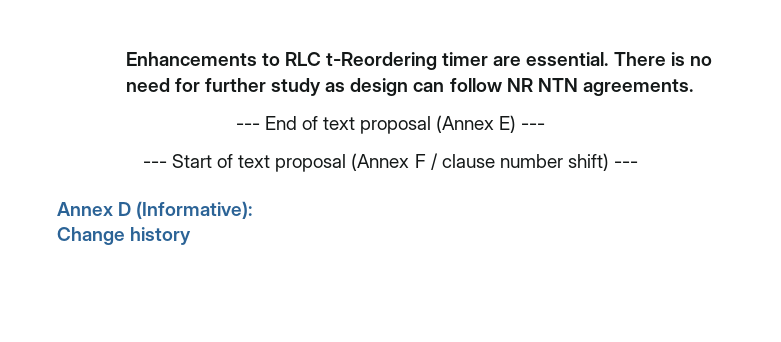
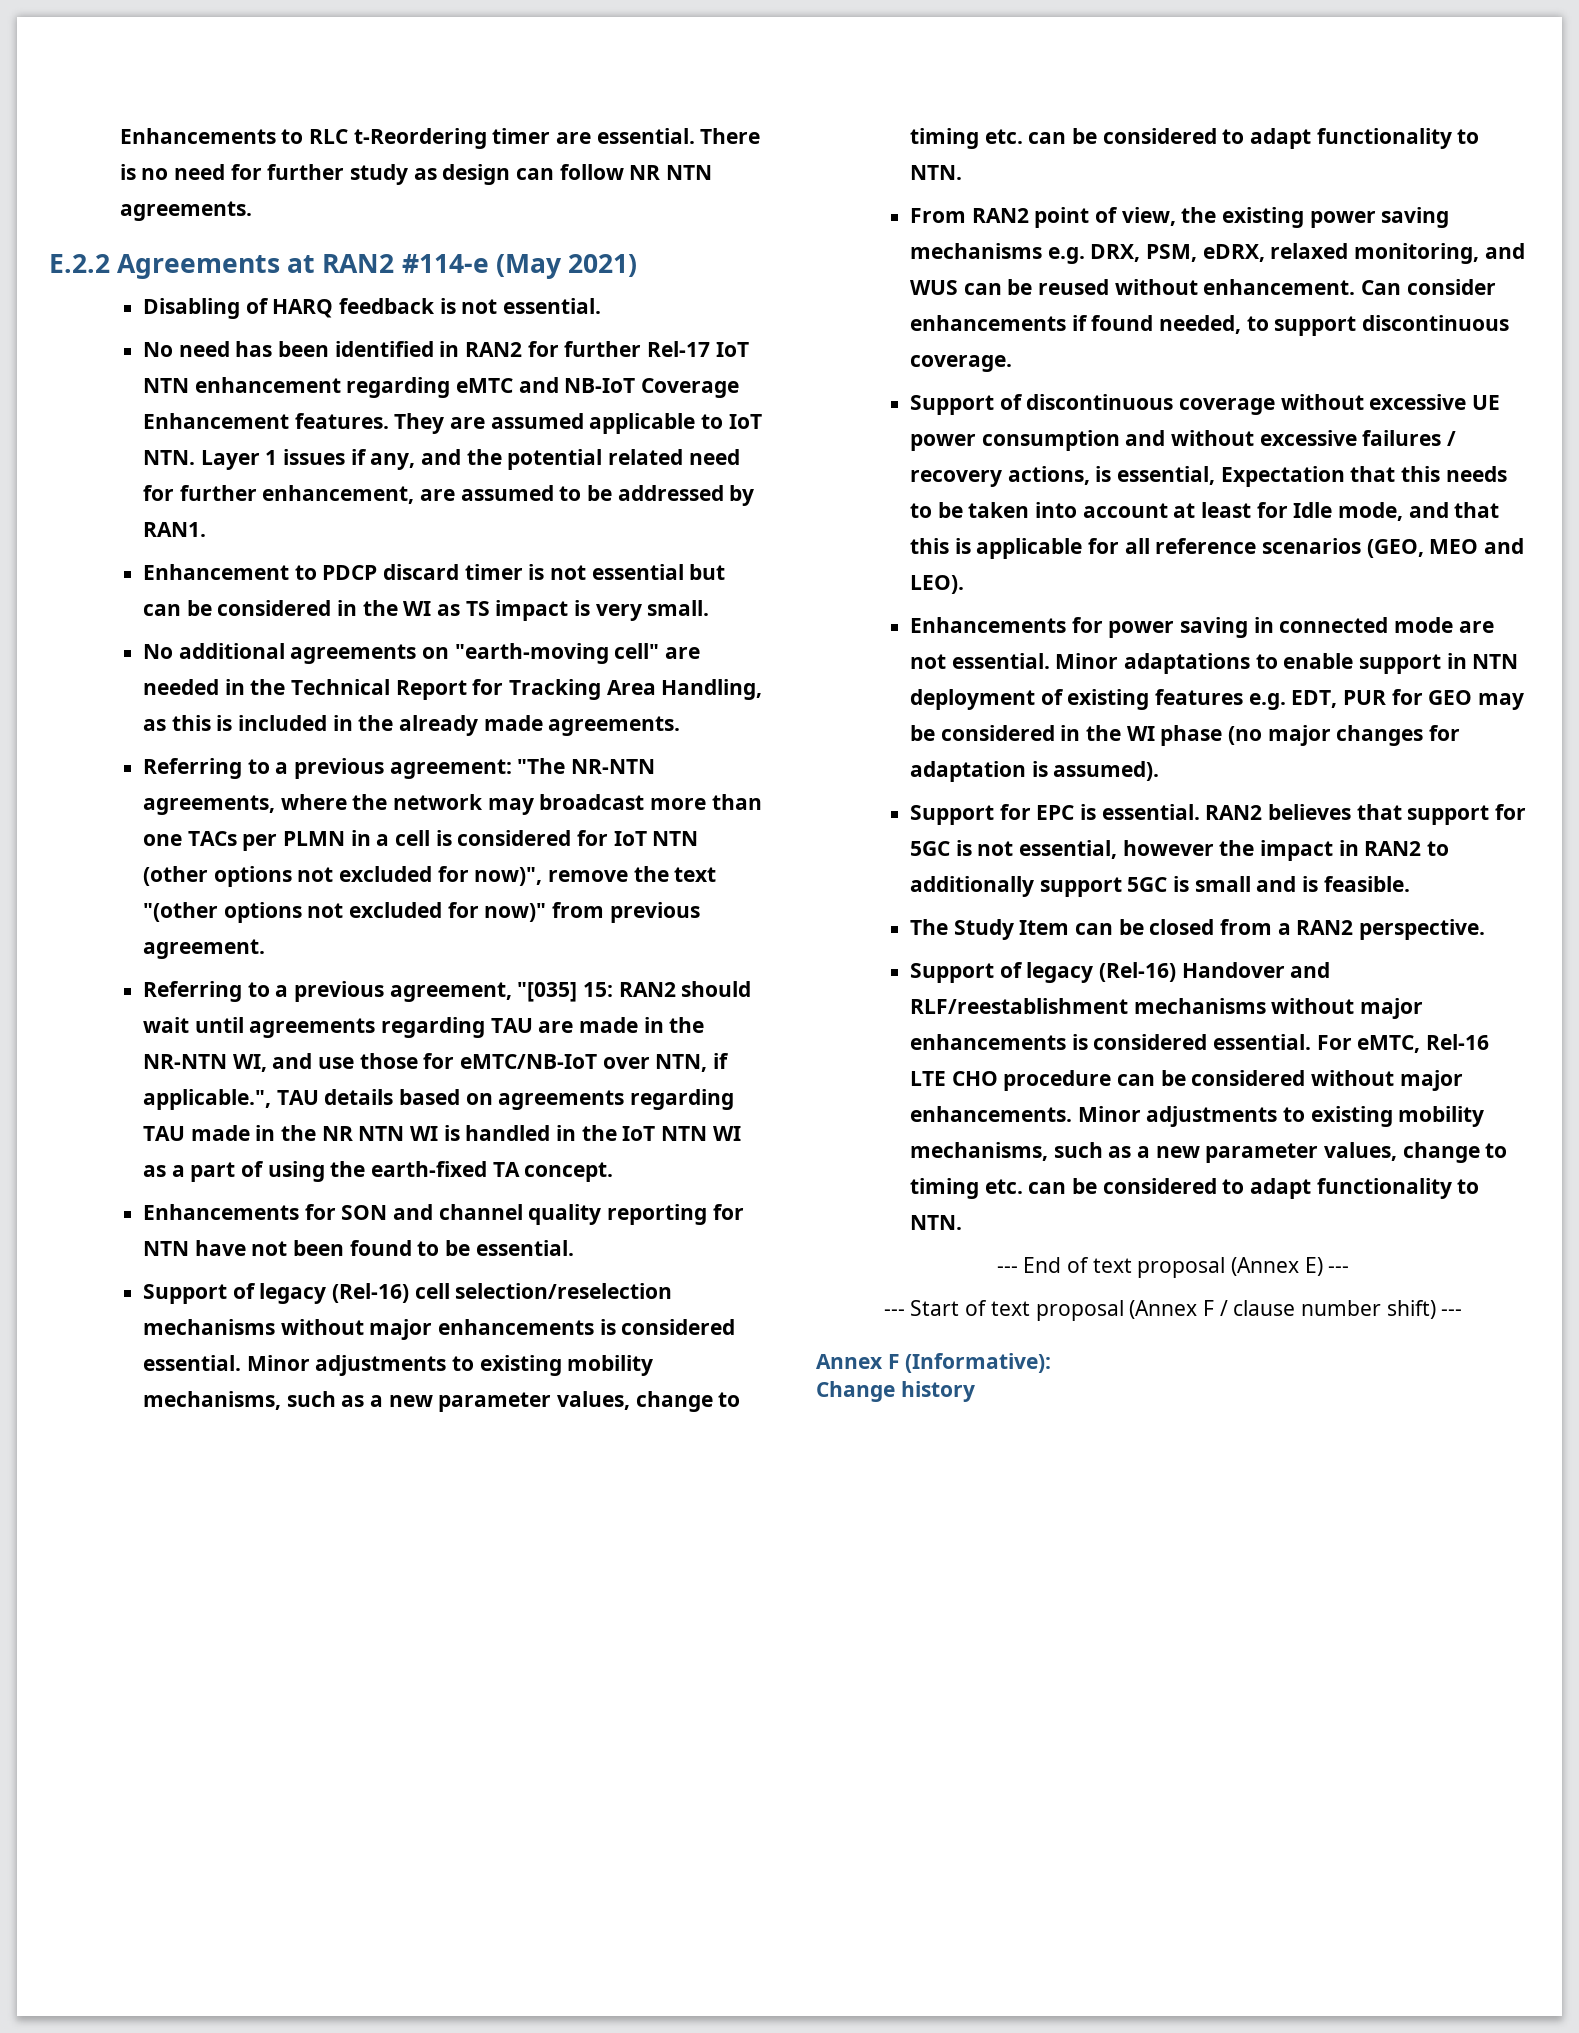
+ E.2.2 Agreements at RAN2 #114-e (May 2021)
+ Disabling of HARQ feedback is not essential.
+ No need has been identified in RAN2 for further Rel-17 IoT NTN enhancement regarding eMTC and NB-IoT Coverage Enhancement features. They are assumed applicable to IoT NTN. Layer 1 issues if any, and the potential related need for further enhancement, are assumed to be addressed by RAN1.
+ Enhancement to PDCP discard timer is not essential but can be considered in the WI as TS impact is very small.
+ No additional agreements on "earth-moving cell" are needed in the Technical Report for Tracking Area Handling, as this is included in the already made agreements.
+ Referring to a previous agreement: "The NR-NTN agreements, where the network may broadcast more than one TACs per PLMN in a cell is considered for IoT NTN (other options not excluded for now)", remove the text "(other options not excluded for now)" from previous agreement.
+ Referring to a previous agreement, "[035] 15: RAN2 should wait until agreements regarding TAU are made in the NR-NTN WI, and use those for eMTC/NB-IoT over NTN, if applicable.", TAU details based on agreements regarding TAU made in the NR NTN WI is handled in the IoT NTN WI as a part of using the earth-fixed TA concept.
+ Enhancements for SON and channel quality reporting for NTN have not been found to be essential.
+ Support of legacy (Rel-16) cell selection/reselection mechanisms without major enhancements is considered essential. Minor adjustments to existing mobility mechanisms, such as a new parameter values, change to timing etc. can be considered to adapt functionality to NTN.
+ From RAN2 point of view, the existing power saving mechanisms e.g. DRX, PSM, eDRX, relaxed monitoring, and WUS can be reused without enhancement. Can consider enhancements if found needed, to support discontinuous coverage.
+ Support of discontinuous coverage without excessive UE power consumption and without excessive failures / recovery actions, is essential, Expectation that this needs to be taken into account at least for Idle mode, and that this is applicable for all reference scenarios (GEO, MEO and LEO).
+ Enhancements for power saving in connected mode are not essential. Minor adaptations to enable support in NTN deployment of existing features e.g. EDT, PUR for GEO may be considered in the WI phase (no major changes for adaptation is assumed).
+ Support for EPC is essential. RAN2 believes that support for 5GC is not essential, however the impact in RAN2 to additionally support 5GC is small and is feasible.
+ The Study Item can be closed from a RAN2 perspective.
+ Support of legacy (Rel-16) Handover and RLF/reestablishment mechanisms without major enhancements is considered essential. For eMTC, Rel-16 LTE CHO procedure can be considered without major enhancements. Minor adjustments to existing mobility mechanisms, such as a new parameter values, change to timing etc. can be considered to adapt functionality to NTN.
- Annex D (Informative):
+ Annex F (Informative):

